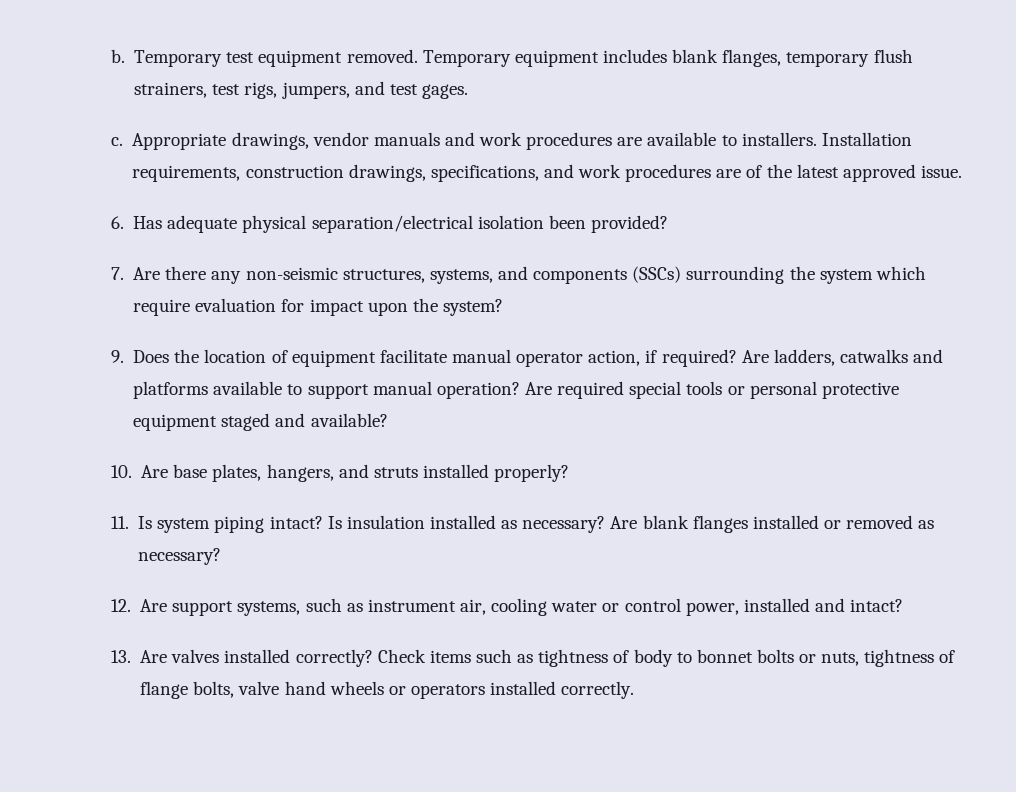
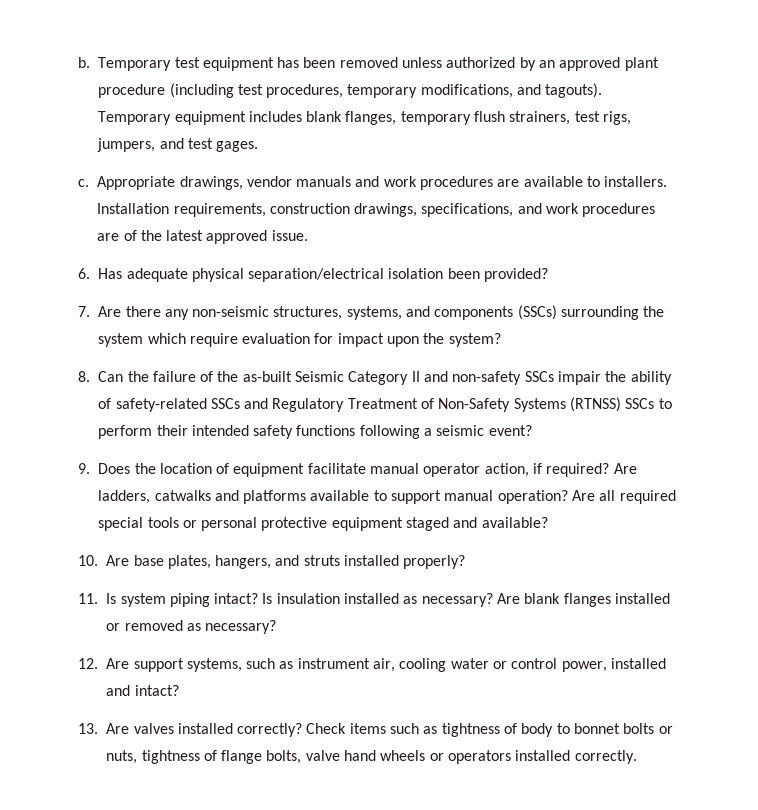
- Temporary test equipment removed.
+ Temporary test equipment has been removed unless authorized by an approved plant procedure (including test procedures, temporary modifications, and tagouts).
+ 8. Can the failure of the as-built Seismic Category II and non-safety SSCs impair the ability of safety-related SSCs and Regulatory Treatment of Non-Safety Systems (RTNSS) SSCs to perform their intended safety functions following a seismic event?
- Are required special tools or personal protective equipment staged and available?
+ Are all required special tools or personal protective equipment staged and available?

